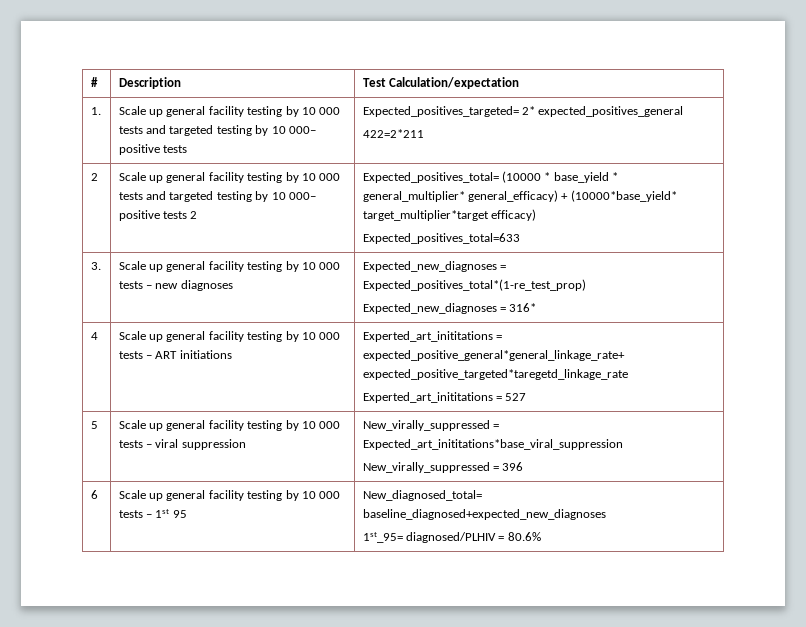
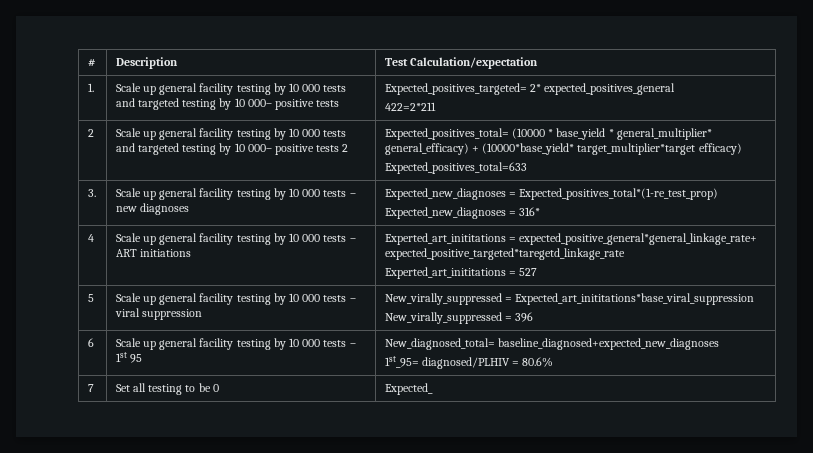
+ 7 | Set all testing to be 0 | Expected_

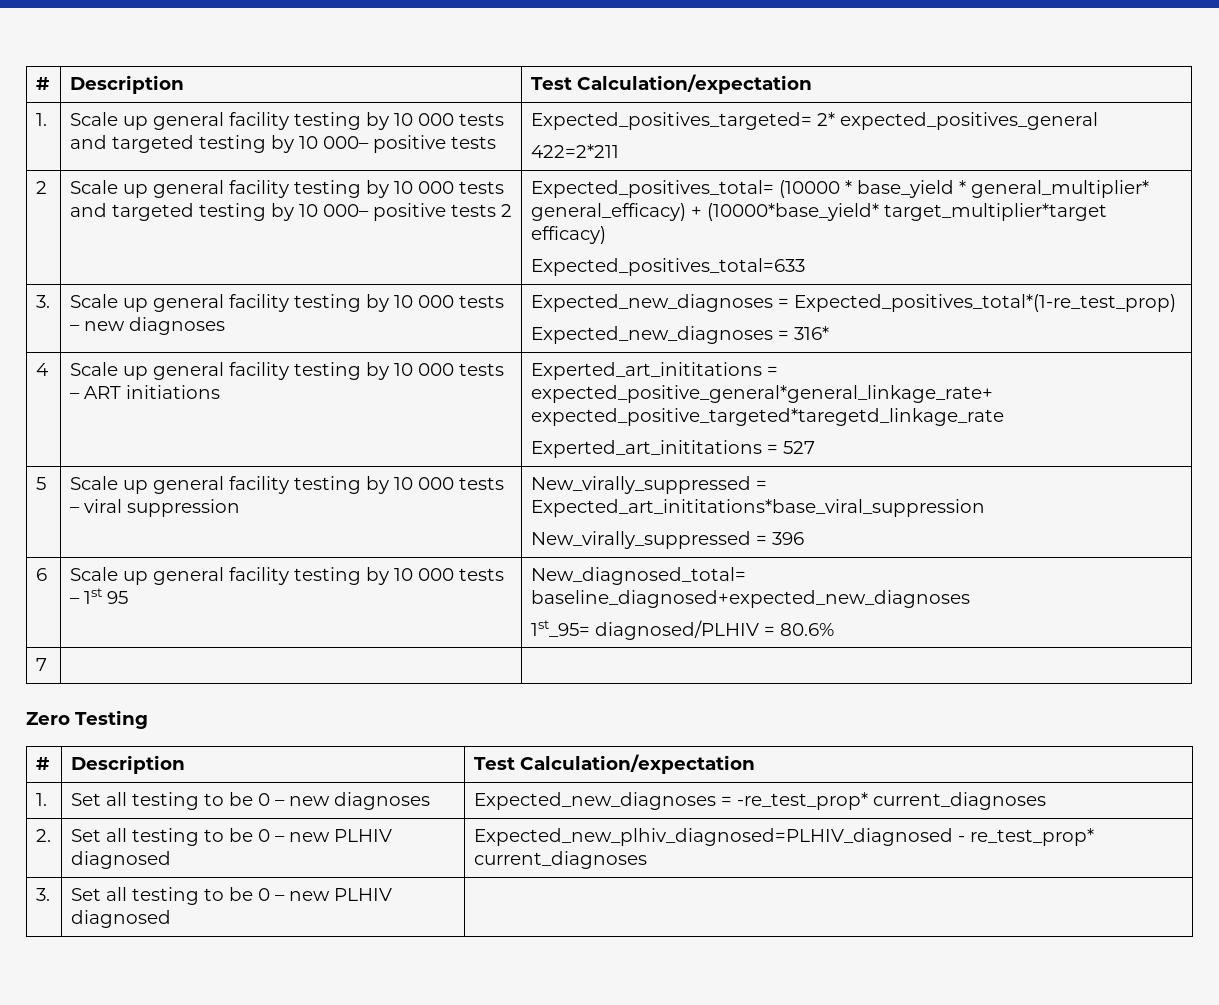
- 7 | Set all testing to be 0 | Expected_
+ 7 | |
+ Zero Testing
+ # | Description | Test Calculation/expectation
+ 1. | Set all testing to be 0 – new diagnoses | Expected_new_diagnoses = -re_test_prop* current_diagnoses
+ 2. | Set all testing to be 0 – new PLHIV diagnosed | Expected_new_plhiv_diagnosed=PLHIV_diagnosed - re_test_prop* current_diagnoses
+ 3. | Set all testing to be 0 – new PLHIV diagnosed |

